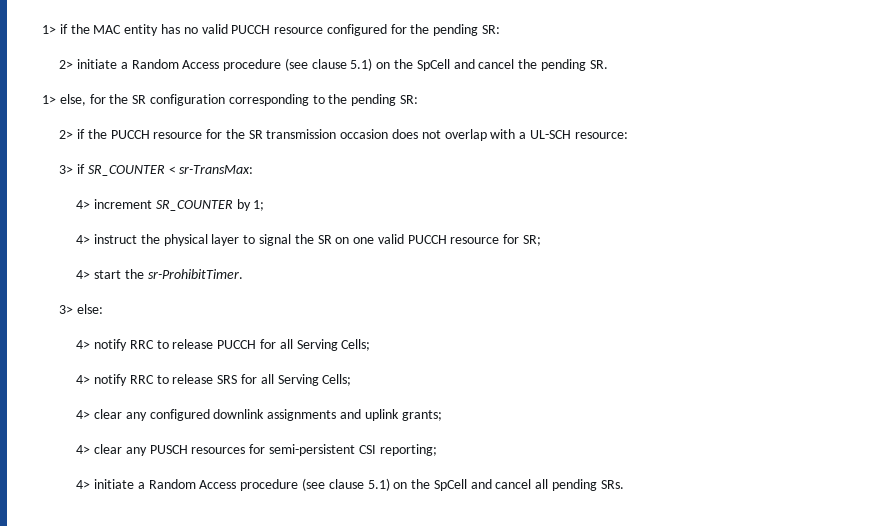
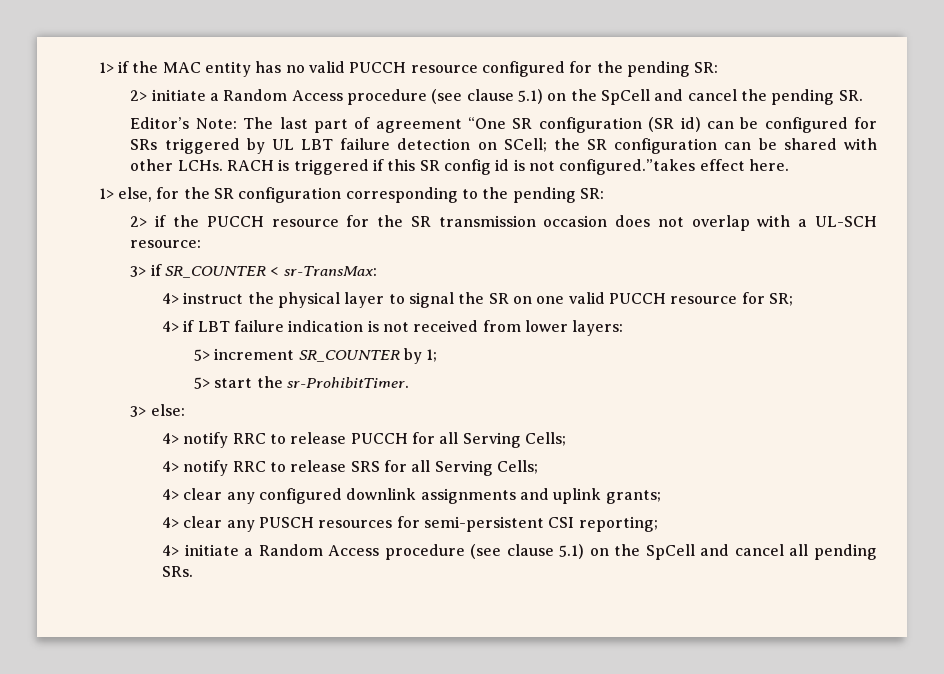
+ Editor’s Note: The last part of agreement “One SR configuration (SR id) can be configured for SRs triggered by UL LBT failure detection on SCell; the SR configuration can be shared with other LCHs. RACH is triggered if this SR config id is not configured.”takes effect here.
- 4> increment SR_COUNTER by 1;
- 4> start the sr-ProhibitTimer.
+ 4> if LBT failure indication is not received from lower layers:
+ 5> increment SR_COUNTER by 1;
+ 5> start the sr-ProhibitTimer.

